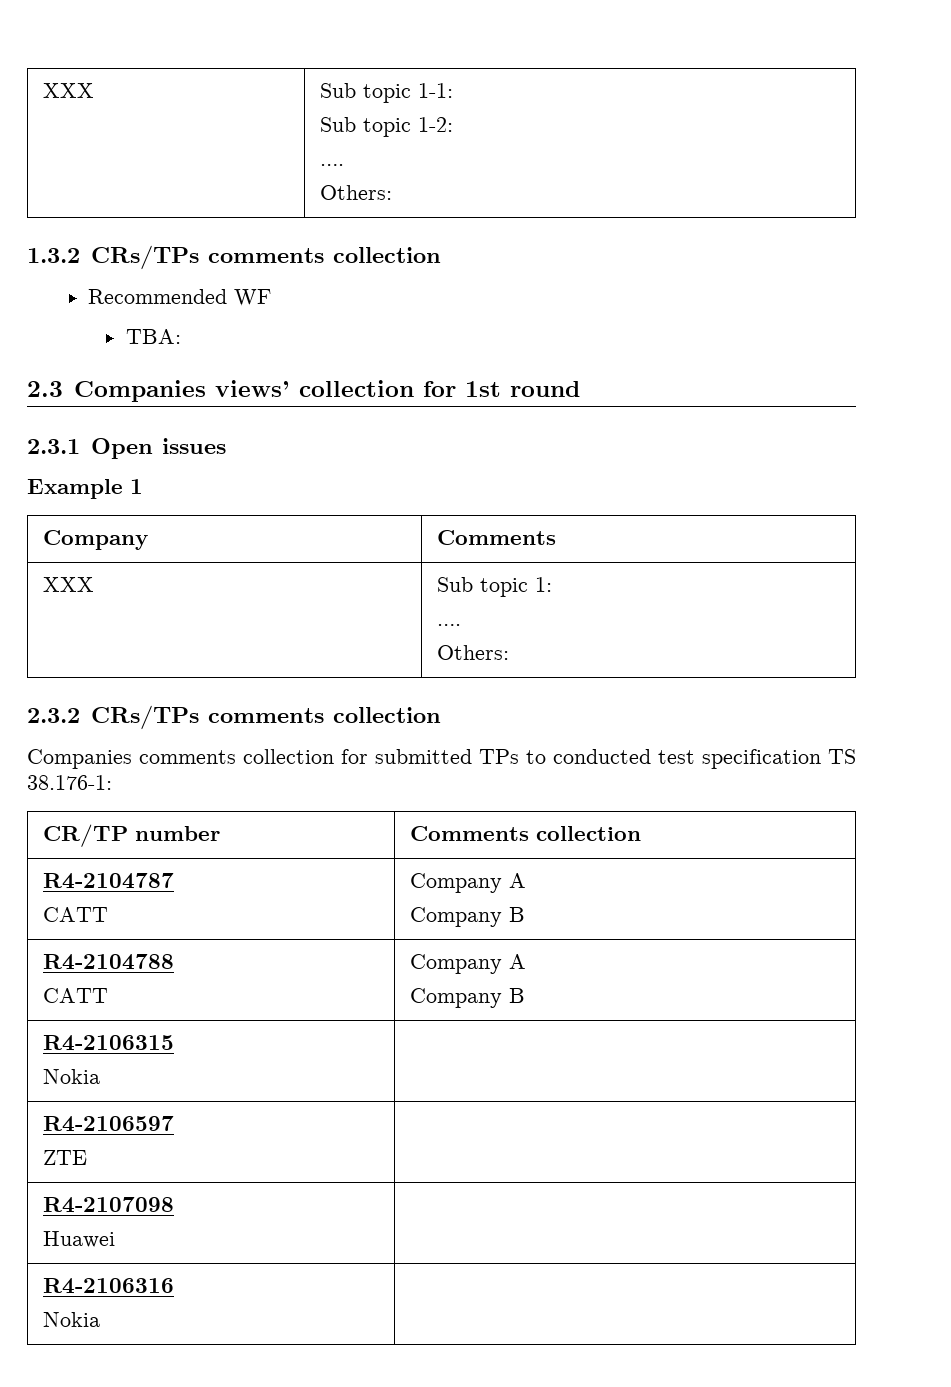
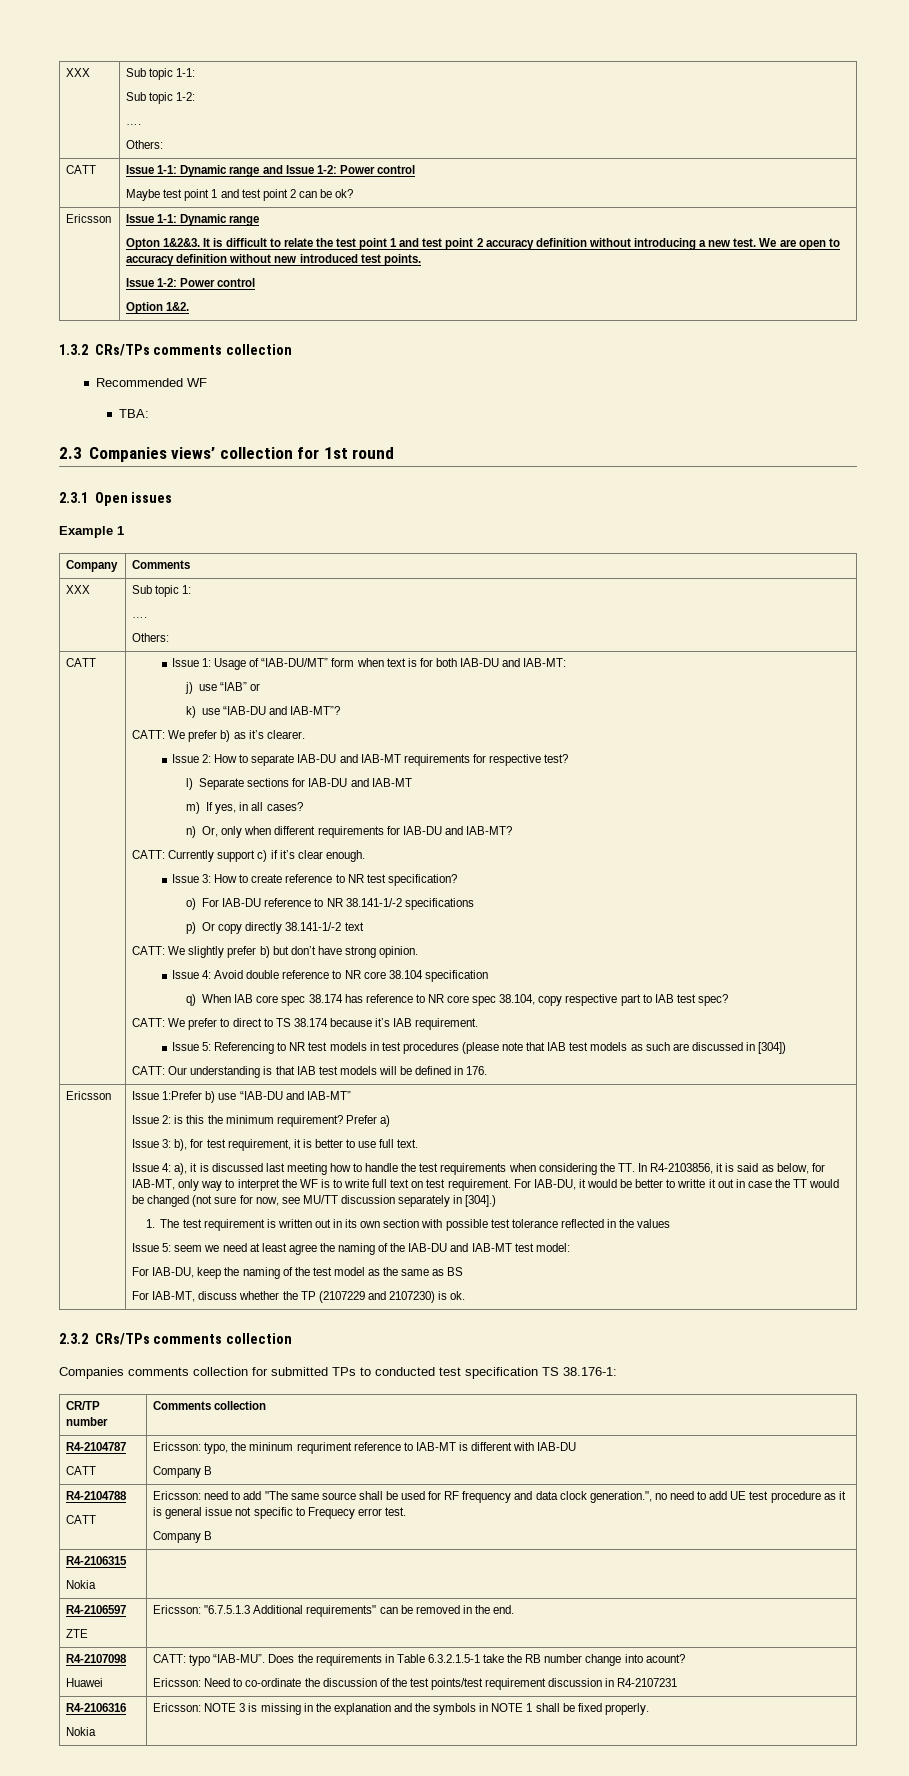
+ CATT | Issue 1-1: Dynamic range and Issue 1-2: Power control
+ Maybe test point 1 and test point 2 can be ok?
+ Ericsson | Issue 1-1: Dynamic range
+ Opton 1&2&3. It is difficult to relate the test point 1 and test point 2 accuracy definition without introducing a new test. We are open to accuracy definition without new introduced test points.
+ Issue 1-2: Power control
+ Option 1&2.
+ CATT | Issue 1: Usage of “IAB-DU/MT” form when text is for both IAB-DU and IAB-MT:
+ j) use “IAB” or
+ k) use “IAB-DU and IAB-MT”?
+ CATT: We prefer b) as it’s clearer.
+ Issue 2: How to separate IAB-DU and IAB-MT requirements for respective test?
+ l) Separate sections for IAB-DU and IAB-MT
+ m) If yes, in all cases?
+ n) Or, only when different requirements for IAB-DU and IAB-MT?
+ CATT: Currently support c) if it’s clear enough.
+ Issue 3: How to create reference to NR test specification?
+ o) For IAB-DU reference to NR 38.141-1/-2 specifications
+ p) Or copy directly 38.141-1/-2 text
+ CATT: We slightly prefer b) but don’t have strong opinion.
+ Issue 4: Avoid double reference to NR core 38.104 specification
+ q) When IAB core spec 38.174 has reference to NR core spec 38.104, copy respective part to IAB test spec?
+ CATT: We prefer to direct to TS 38.174 because it’s IAB requirement.
+ Issue 5: Referencing to NR test models in test procedures (please note that IAB test models as such are discussed in [304])
+ CATT: Our understanding is that IAB test models will be defined in 176.
+ Ericsson | Issue 1:Prefer b) use “IAB-DU and IAB-MT”
+ Issue 2: is this the minimum requirement? Prefer a)
+ Issue 3: b), for test requirement, it is better to use full text.
+ Issue 4: a), it is discussed last meeting how to handle the test requirements when considering the TT. In R4-2103856, it is said as below, for IAB-MT, only way to interpret the WF is to write full text on test requirement. For IAB-DU, it would be better to writte it out in case the TT would be changed (not sure for now, see MU/TT discussion separately in [304].)
+ 1. The test requirement is written out in its own section with possible test tolerance reflected in the values
+ Issue 5: seem we need at least agree the naming of the IAB-DU and IAB-MT test model:
+ For IAB-DU, keep the naming of the test model as the same as BS
+ For IAB-MT, discuss whether the TP (2107229 and 2107230) is ok.
  R4-2104787
- CATT | Company A
+ CATT | Ericsson: typo, the mininum requriment reference to IAB-MT is different with IAB-DU
  Company B
  R4-2104788
- CATT | Company A
+ CATT | Ericsson: need to add "The same source shall be used for RF frequency and data clock generation.", no need to add UE test procedure as it is general issue not specific to Frequecy error test.
  R4-2106597
- ZTE |
+ ZTE | Ericsson: "6.7.5.1.3 Additional requirements" can be removed in the end.
  R4-2107098
- Huawei |
+ Huawei | CATT: typo “IAB-MU”. Does the requirements in Table 6.3.2.1.5-1 take the RB number change into acount?
+ Ericsson: Need to co-ordinate the discussion of the test points/test requirement discussion in R4-2107231
  R4-2106316
- Nokia |
+ Nokia | Ericsson: NOTE 3 is missing in the explanation and the symbols in NOTE 1 shall be fixed properly.

